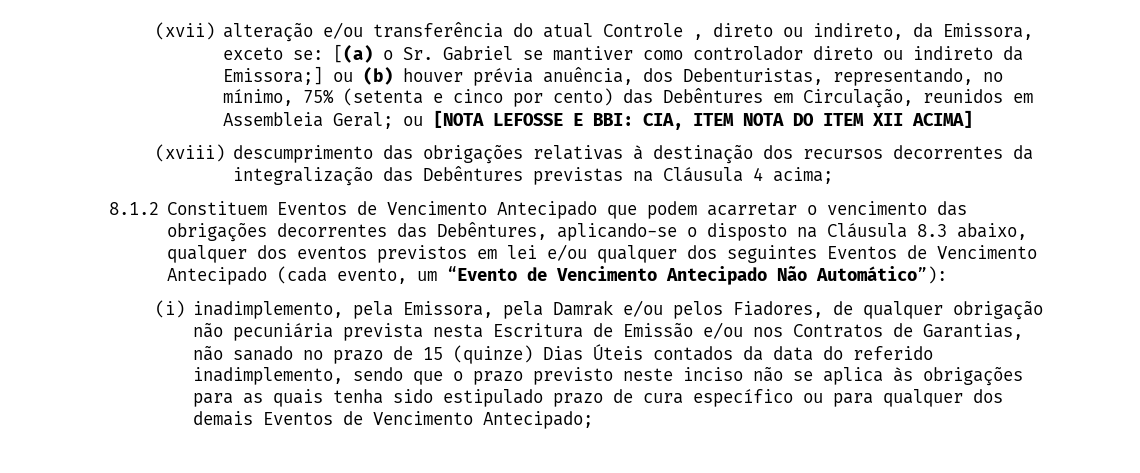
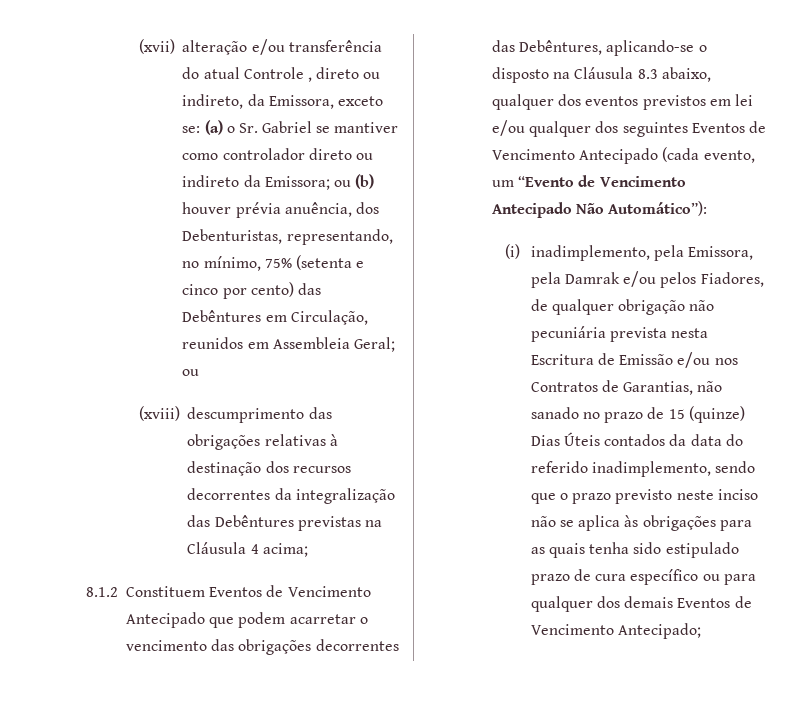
- (xvii) alteração e/ou transferência do atual Controle , direto ou indireto, da Emissora, exceto se: [(a) o Sr. Gabriel se mantiver como controlador direto ou indireto da Emissora;] ou (b) houver prévia anuência, dos Debenturistas, representando, no mínimo, 75% (setenta e cinco por cento) das Debêntures em Circulação, reunidos em Assembleia Geral; ou [NOTA LEFOSSE E BBI: CIA, ITEM NOTA DO ITEM XII ACIMA]
+ (xvii) alteração e/ou transferência do atual Controle , direto ou indireto, da Emissora, exceto se: (a) o Sr. Gabriel se mantiver como controlador direto ou indireto da Emissora; ou (b) houver prévia anuência, dos Debenturistas, representando, no mínimo, 75% (setenta e cinco por cento) das Debêntures em Circulação, reunidos em Assembleia Geral; ou

